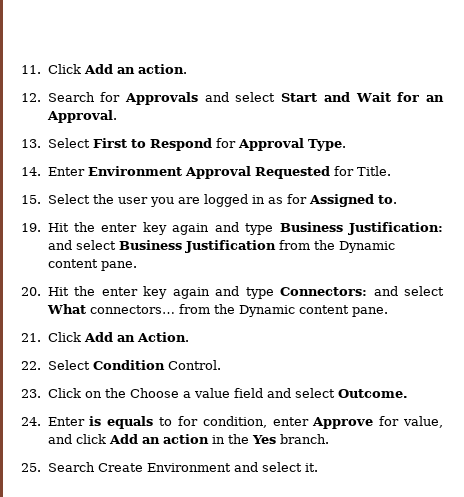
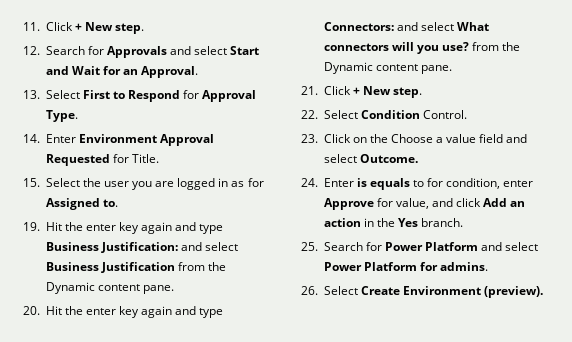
- 11. Click Add an action.
+ 11. Click + New step.
- 20. Hit the enter key again and type Connectors: and select What connectors… from the Dynamic content pane.
+ 20. Hit the enter key again and type Connectors: and select What connectors will you use? from the Dynamic content pane.
- 21. Click Add an Action.
+ 21. Click + New step.
- 25. Search Create Environment and select it.
+ 25. Search for Power Platform and select Power Platform for admins.
+ 26. Select Create Environment (preview).

